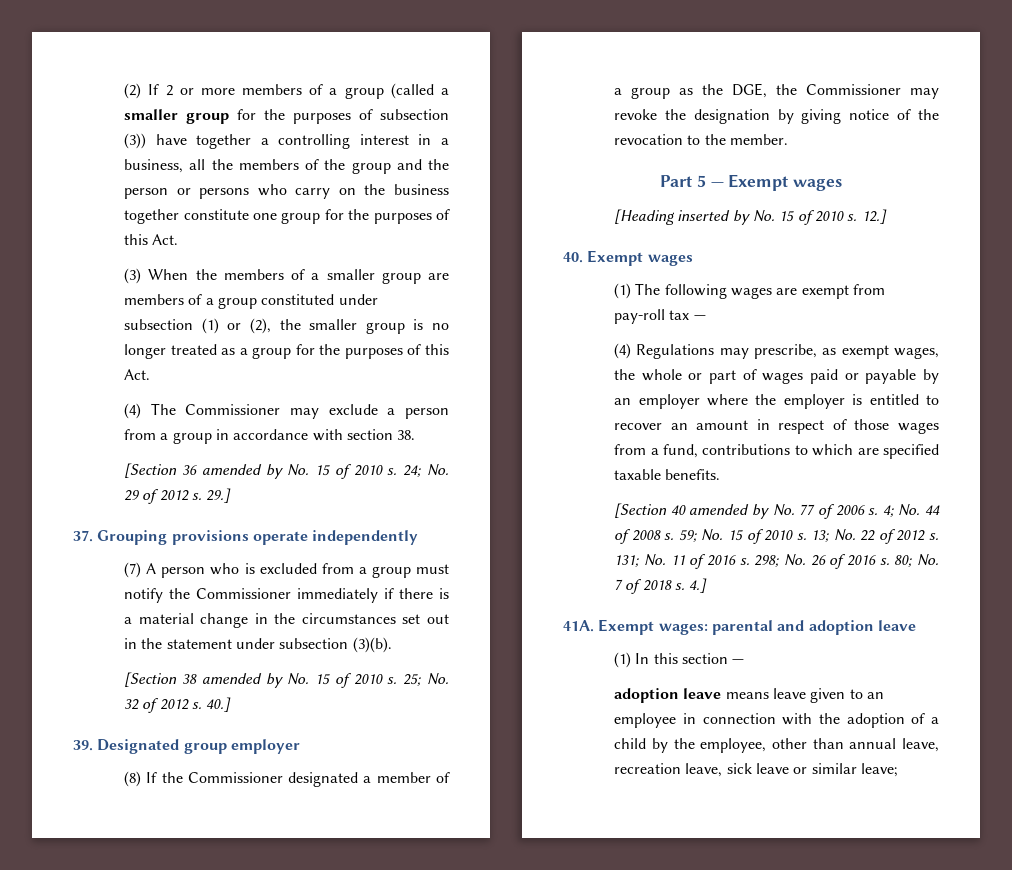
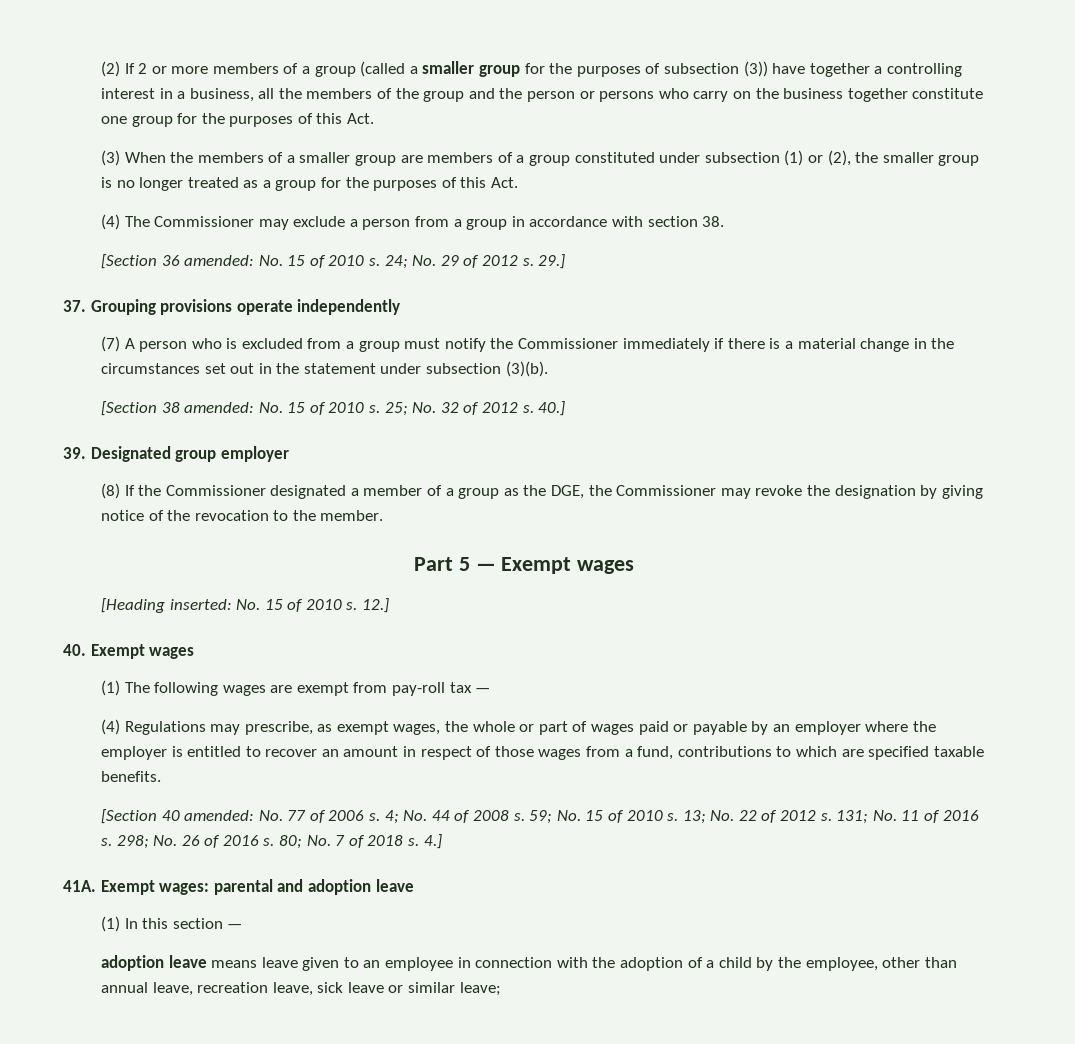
- [Section 36 amended by No. 15 of 2010 s.
+ [Section 36 amended: No. 15 of 2010 s.
- [Section 38 amended by No. 15 of 2010 s.
+ [Section 38 amended: No. 15 of 2010 s.
- [Heading inserted by No. 15 of 2010 s.
+ [Heading inserted: No. 15 of 2010 s.
- [Section 40 amended by No. 77 of 2006 s.
+ [Section 40 amended: No. 77 of 2006 s.

